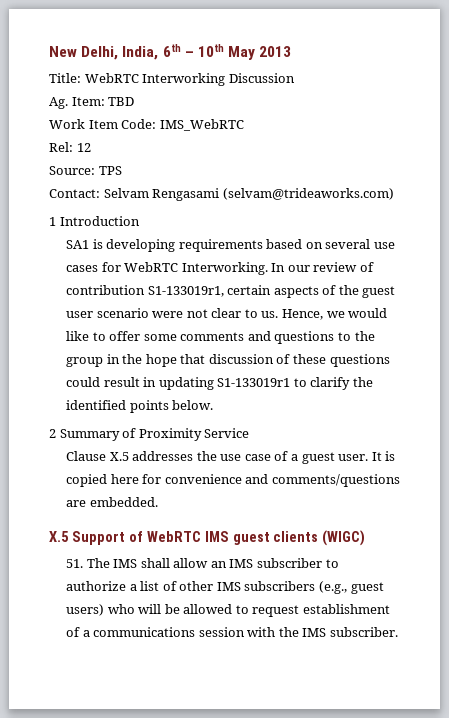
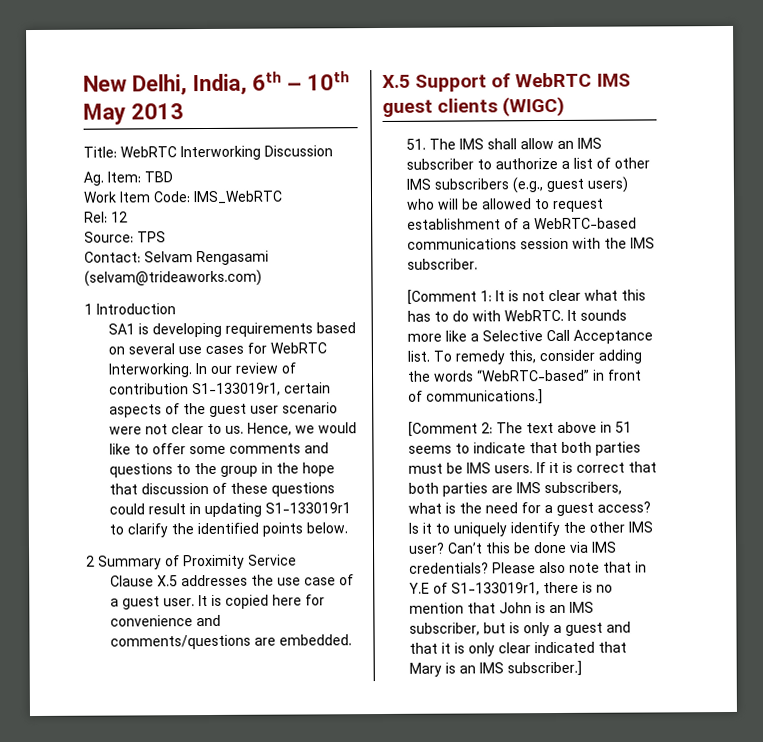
- 51. The IMS shall allow an IMS subscriber to authorize a list of other IMS subscribers (e.g., guest users) who will be allowed to request establishment of a communications session with the IMS subscriber.
+ 51. The IMS shall allow an IMS subscriber to authorize a list of other IMS subscribers (e.g., guest users) who will be allowed to request establishment of a WebRTC-based communications session with the IMS subscriber.
+ [Comment 1: It is not clear what this has to do with WebRTC. It sounds more like a Selective Call Acceptance list. To remedy this, consider adding the words “WebRTC-based” in front of communications.]
+ [Comment 2: The text above in 51 seems to indicate that both parties must be IMS users. If it is correct that both parties are IMS subscribers, what is the need for a guest access? Is it to uniquely identify the other IMS user? Can’t this be done via IMS credentials? Please also note that in Y.E of S1-133019r1, there is no mention that John is an IMS subscriber, but is only a guest and that it is only clear indicated that Mary is an IMS subscriber.]

